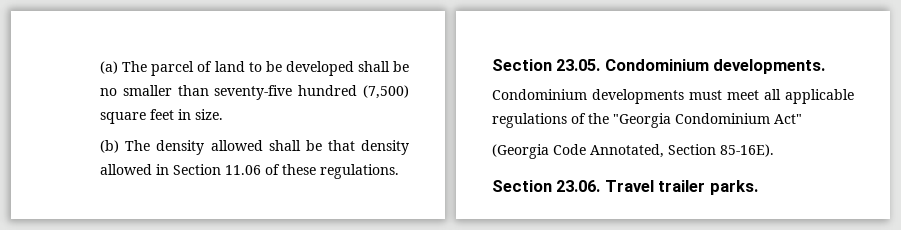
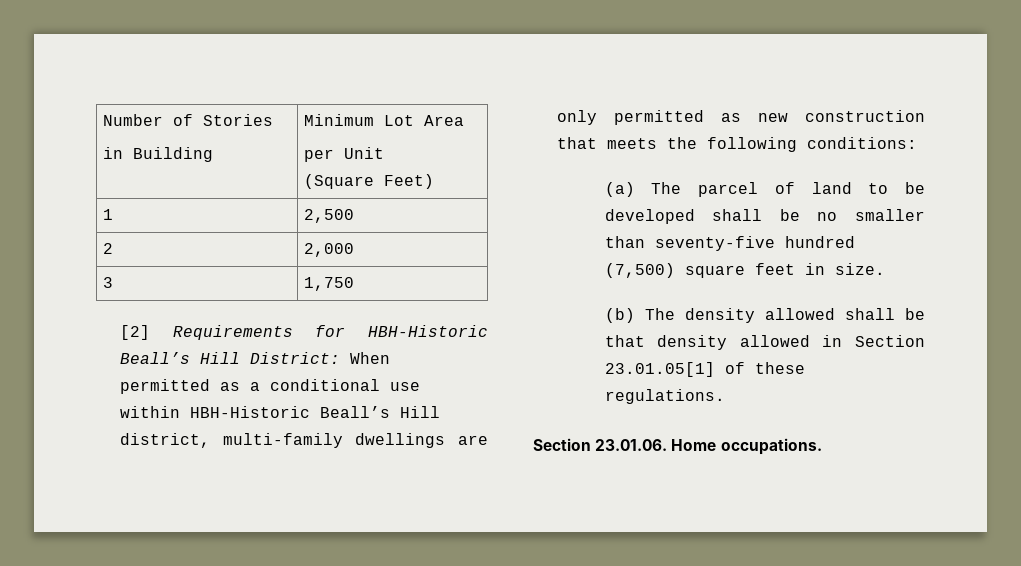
+ Number of Stories
+ in Building | Minimum Lot Area
+ per Unit
+ (Square Feet)
+ 1 | 2,500
+ 2 | 2,000
+ 3 | 1,750
+ [2] Requirements for HBH-Historic Beall’s Hill District: When permitted as a conditional use within HBH-Historic Beall’s Hill district, multi-family dwellings are only permitted as new construction that meets the following conditions:
- (b) The density allowed shall be that density allowed in Section 11.06 of these regulations.
+ (b) The density allowed shall be that density allowed in Section 23.01.05[1] of these regulations.
- Section 23.05. Condominium developments.
- Condominium developments must meet all applicable regulations of the "Georgia Condominium Act"
- (Georgia Code Annotated, Section 85-16E).
- Section 23.06. Travel trailer parks.
+ Section 23.01.06. Home occupations.

